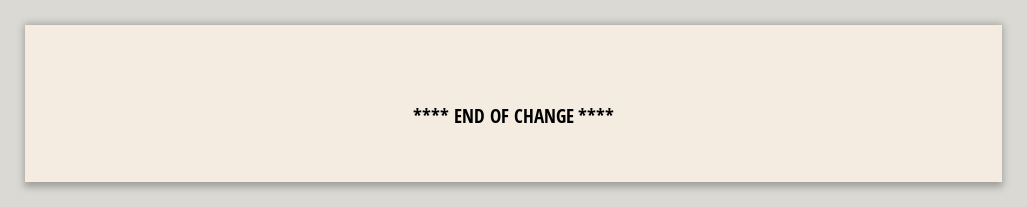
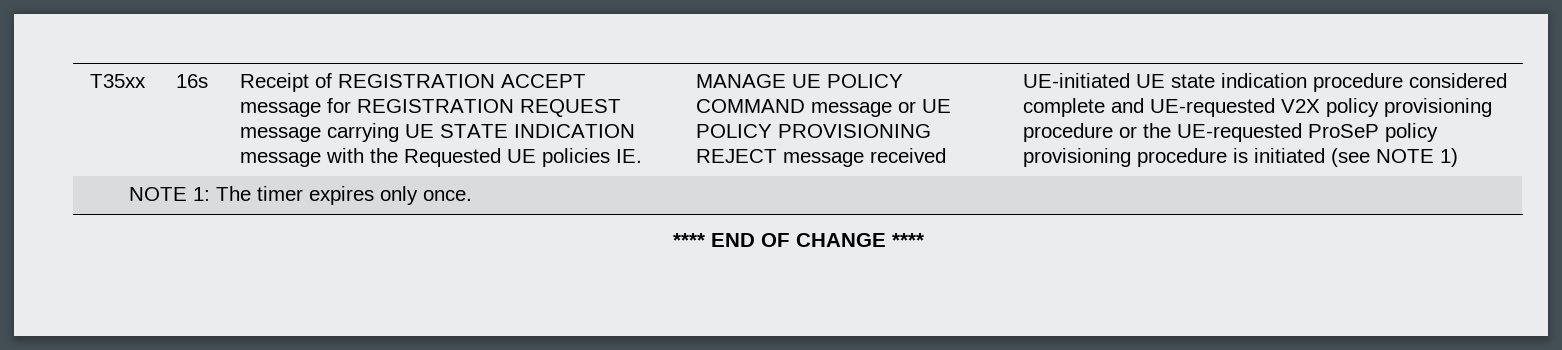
+ T35xx | 16s | Receipt of REGISTRATION ACCEPT message for REGISTRATION REQUEST message carrying UE STATE INDICATION message with the Requested UE policies IE. | MANAGE UE POLICY COMMAND message or UE POLICY PROVISIONING REJECT message received | UE-initiated UE state indication procedure considered complete and UE-requested V2X policy provisioning procedure or the UE-requested ProSeP policy provisioning procedure is initiated (see NOTE 1)
+ NOTE 1: The timer expires only once.

